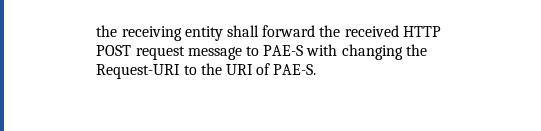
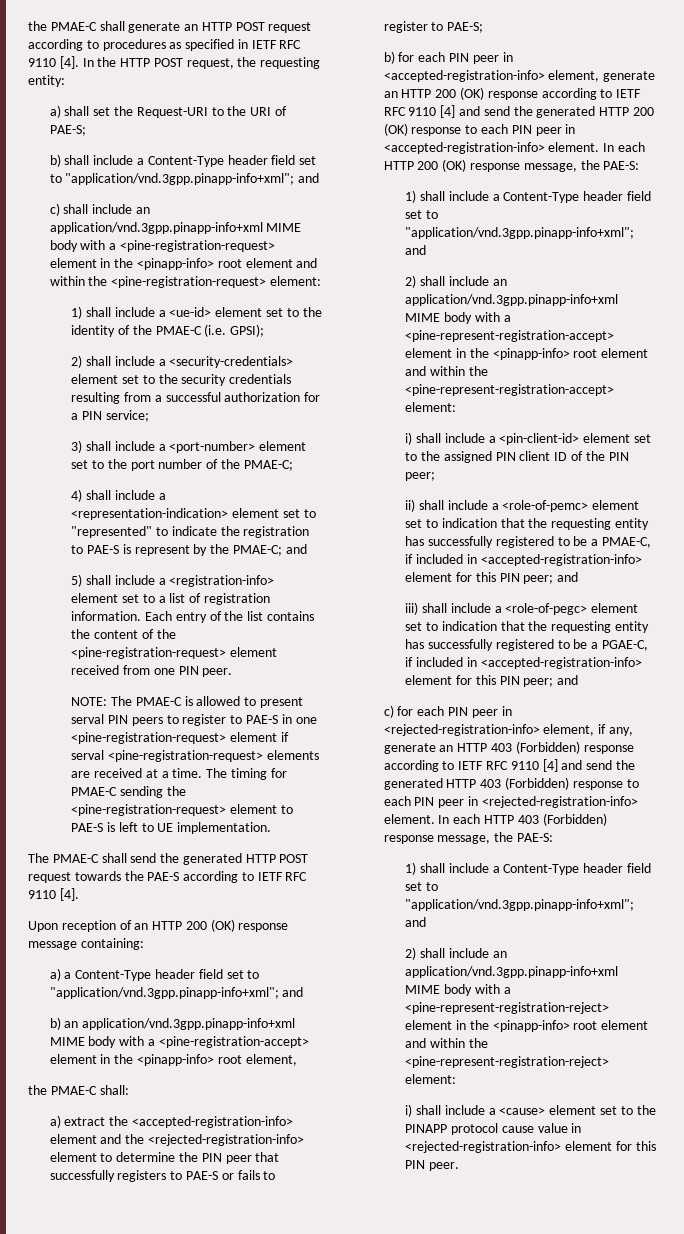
- the receiving entity shall forward the received HTTP POST request message to PAE-S with changing the Request-URI to the URI of PAE-S.
+ the PMAE-C shall generate an HTTP POST request according to procedures as specified in IETF RFC 9110 [4]. In the HTTP POST request, the requesting entity:
+ a) shall set the Request-URI to the URI of PAE-S;
+ b) shall include a Content-Type header field set to "application/vnd.3gpp.pinapp-info+xml"; and
+ c) shall include an application/vnd.3gpp.pinapp-info+xml MIME body with a <pine-registration-request> element in the <pinapp-info> root element and within the <pine-registration-request> element:
+ 1) shall include a <ue-id> element set to the identity of the PMAE-C (i.e. GPSI);
+ 2) shall include a <security-credentials> element set to the security credentials resulting from a successful authorization for a PIN service;
+ 3) shall include a <port-number> element set to the port number of the PMAE-C;
+ 4) shall include a <representation-indication> element set to "represented" to indicate the registration to PAE-S is represent by the PMAE-C; and
+ 5) shall include a <registration-info> element set to a list of registration information. Each entry of the list contains the content of the <pine-registration-request> element received from one PIN peer.
+ NOTE: The PMAE-C is allowed to present serval PIN peers to register to PAE-S in one <pine-registration-request> element if serval <pine-registration-request> elements are received at a time. The timing for PMAE-C sending the <pine-registration-request> element to PAE-S is left to UE implementation.
+ The PMAE-C shall send the generated HTTP POST request towards the PAE-S according to IETF RFC 9110 [4].
+ Upon reception of an HTTP 200 (OK) response message containing:
+ a) a Content-Type header field set to "application/vnd.3gpp.pinapp-info+xml"; and
+ b) an application/vnd.3gpp.pinapp-info+xml MIME body with a <pine-registration-accept> element in the <pinapp-info> root element,
+ the PMAE-C shall:
+ a) extract the <accepted-registration-info> element and the <rejected-registration-info> element to determine the PIN peer that successfully registers to PAE-S or fails to register to PAE-S;
+ b) for each PIN peer in <accepted-registration-info> element, generate an HTTP 200 (OK) response according to IETF RFC 9110 [4] and send the generated HTTP 200 (OK) response to each PIN peer in <accepted-registration-info> element. In each HTTP 200 (OK) response message, the PAE-S:
+ 1) shall include a Content-Type header field set to "application/vnd.3gpp.pinapp-info+xml"; and
+ 2) shall include an application/vnd.3gpp.pinapp-info+xml MIME body with a <pine-represent-registration-accept> element in the <pinapp-info> root element and within the <pine-represent-registration-accept> element:
+ i) shall include a <pin-client-id> element set to the assigned PIN client ID of the PIN peer;
+ ii) shall include a <role-of-pemc> element set to indication that the requesting entity has successfully registered to be a PMAE-C, if included in <accepted-registration-info> element for this PIN peer; and
+ iii) shall include a <role-of-pegc> element set to indication that the requesting entity has successfully registered to be a PGAE-C, if included in <accepted-registration-info> element for this PIN peer; and
+ c) for each PIN peer in <rejected-registration-info> element, if any, generate an HTTP 403 (Forbidden) response according to IETF RFC 9110 [4] and send the generated HTTP 403 (Forbidden) response to each PIN peer in <rejected-registration-info> element. In each HTTP 403 (Forbidden) response message, the PAE-S:
+ 1) shall include a Content-Type header field set to "application/vnd.3gpp.pinapp-info+xml"; and
+ 2) shall include an application/vnd.3gpp.pinapp-info+xml MIME body with a <pine-represent-registration-reject> element in the <pinapp-info> root element and within the <pine-represent-registration-reject> element:
+ i) shall include a <cause> element set to the PINAPP protocol cause value in <rejected-registration-info> element for this PIN peer.

